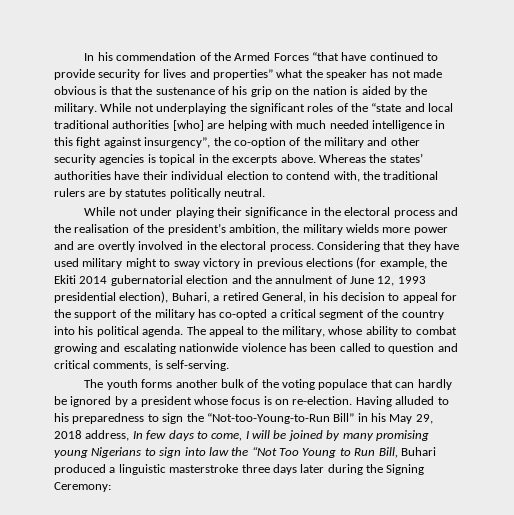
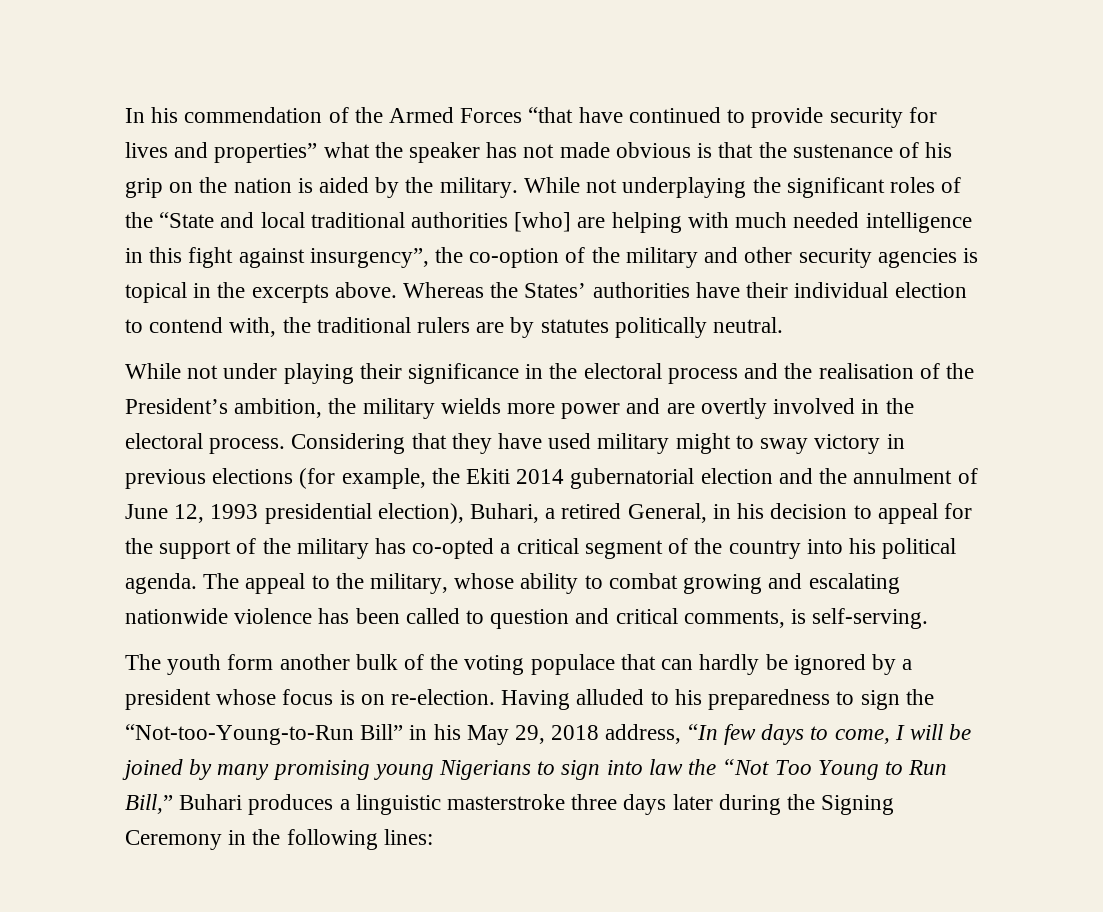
- While not underplaying the significant roles of the “state and local traditional authorities [who] are helping with much needed intelligence in this fight against insurgency”, the co-option of the military and other security agencies is topical in the excerpts above.
+ While not underplaying the significant roles of the “State and local traditional authorities [who] are helping with much needed intelligence in this fight against insurgency”, the co-option of the military and other security agencies is topical in the excerpts above.
- Whereas the states’ authorities have their individual election to contend with, the traditional rulers are by statutes politically neutral.
+ Whereas the States’ authorities have their individual election to contend with, the traditional rulers are by statutes politically neutral.
- While not under playing their significance in the electoral process and the realisation of the president’s ambition, the military wields more power and are overtly involved in the electoral process.
+ While not under playing their significance in the electoral process and the realisation of the President’s ambition, the military wields more power and are overtly involved in the electoral process.
- The youth forms another bulk of the voting populace that can hardly be ignored by a president whose focus is on re-election.
+ The youth form another bulk of the voting populace that can hardly be ignored by a president whose focus is on re-election.
- Having alluded to his preparedness to sign the “Not-too-Young-to-Run Bill” in his May 29, 2018 address, In few days to come, I will be joined by many promising young Nigerians to sign into law the “Not Too Young to Run Bill, Buhari produced a linguistic masterstroke three days later during the Signing Ceremony:
+ Having alluded to his preparedness to sign the “Not-too-Young-to-Run Bill” in his May 29, 2018 address, “In few days to come, I will be joined by many promising young Nigerians to sign into law the “Not Too Young to Run Bill,” Buhari produces a linguistic masterstroke three days later during the Signing Ceremony in the following lines:

